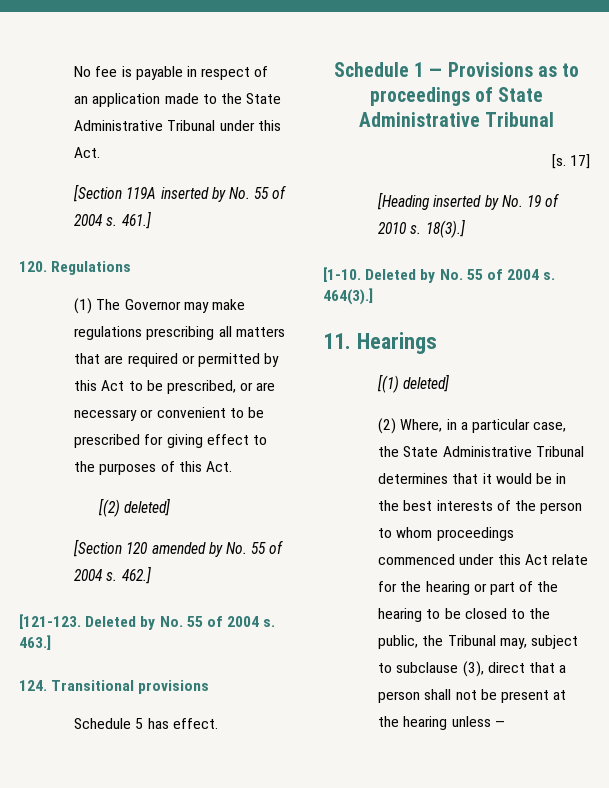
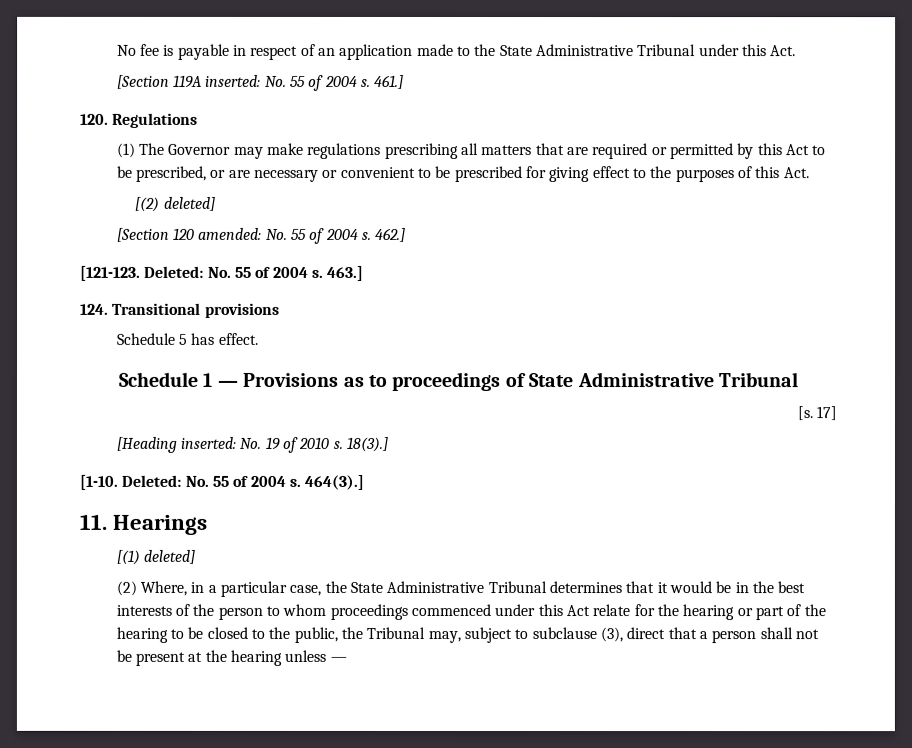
- [Section 119A inserted by No. 55 of 2004 s.
+ [Section 119A inserted: No. 55 of 2004 s.
- [Section 120 amended by No. 55 of 2004 s.
+ [Section 120 amended: No. 55 of 2004 s.
- [121-123. Deleted by No. 55 of 2004 s.
+ [121-123. Deleted: No. 55 of 2004 s.
- [Heading inserted by No. 19 of 2010 s.
+ [Heading inserted: No. 19 of 2010 s.
- [1-10. Deleted by No. 55 of 2004 s.
+ [1-10. Deleted: No. 55 of 2004 s.

